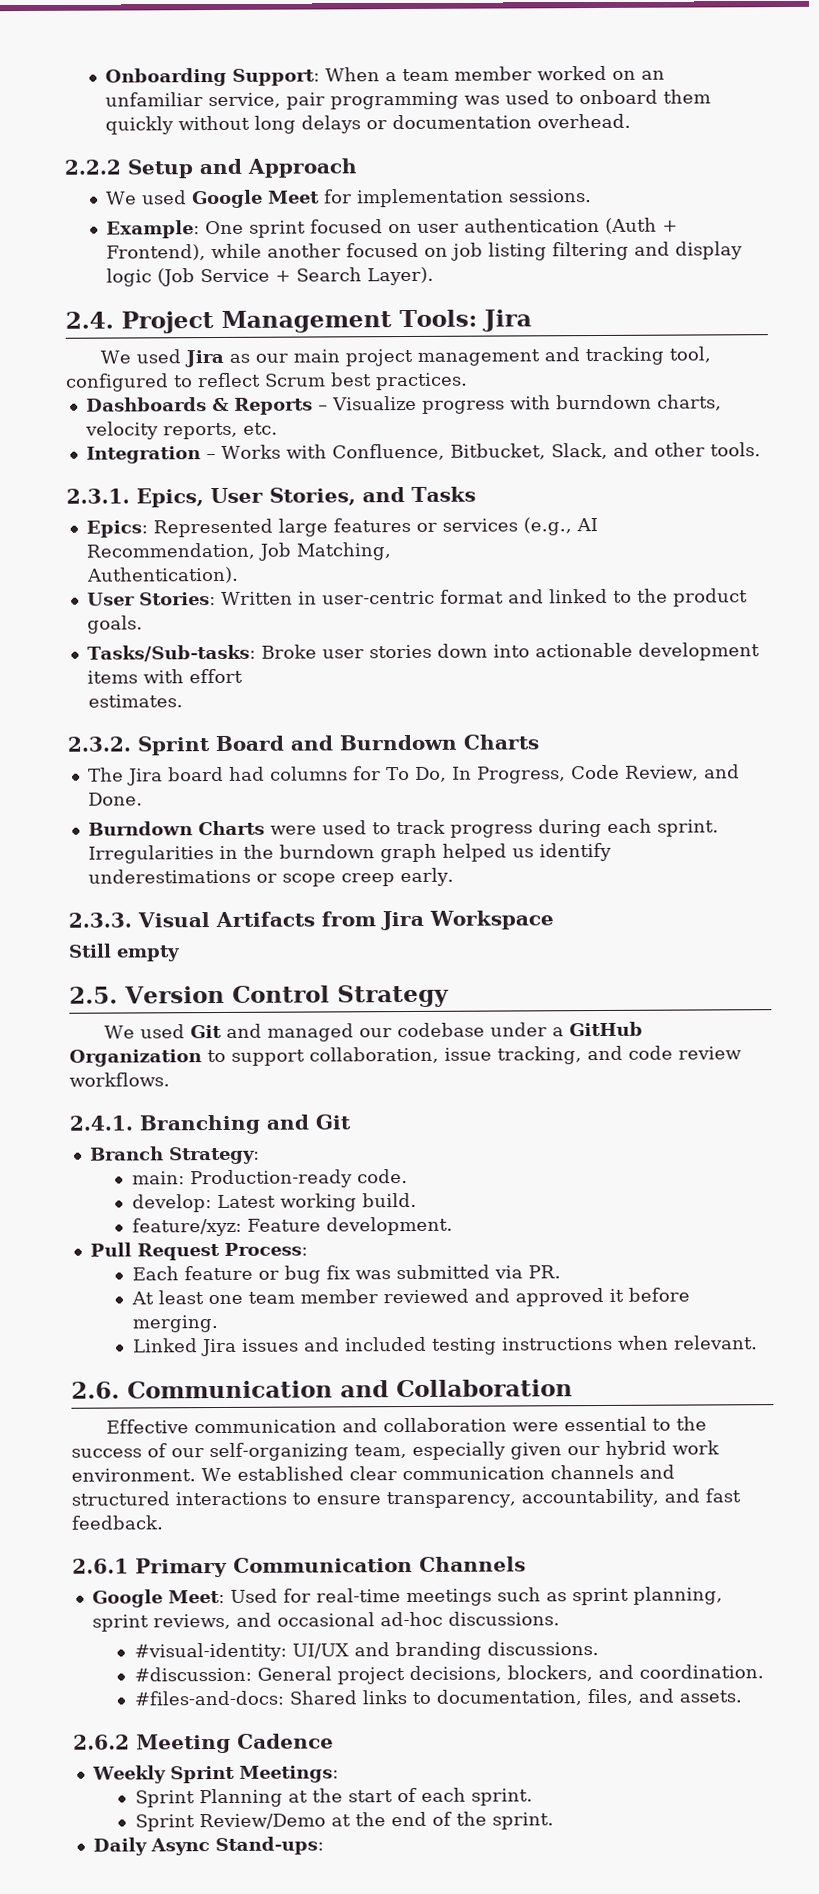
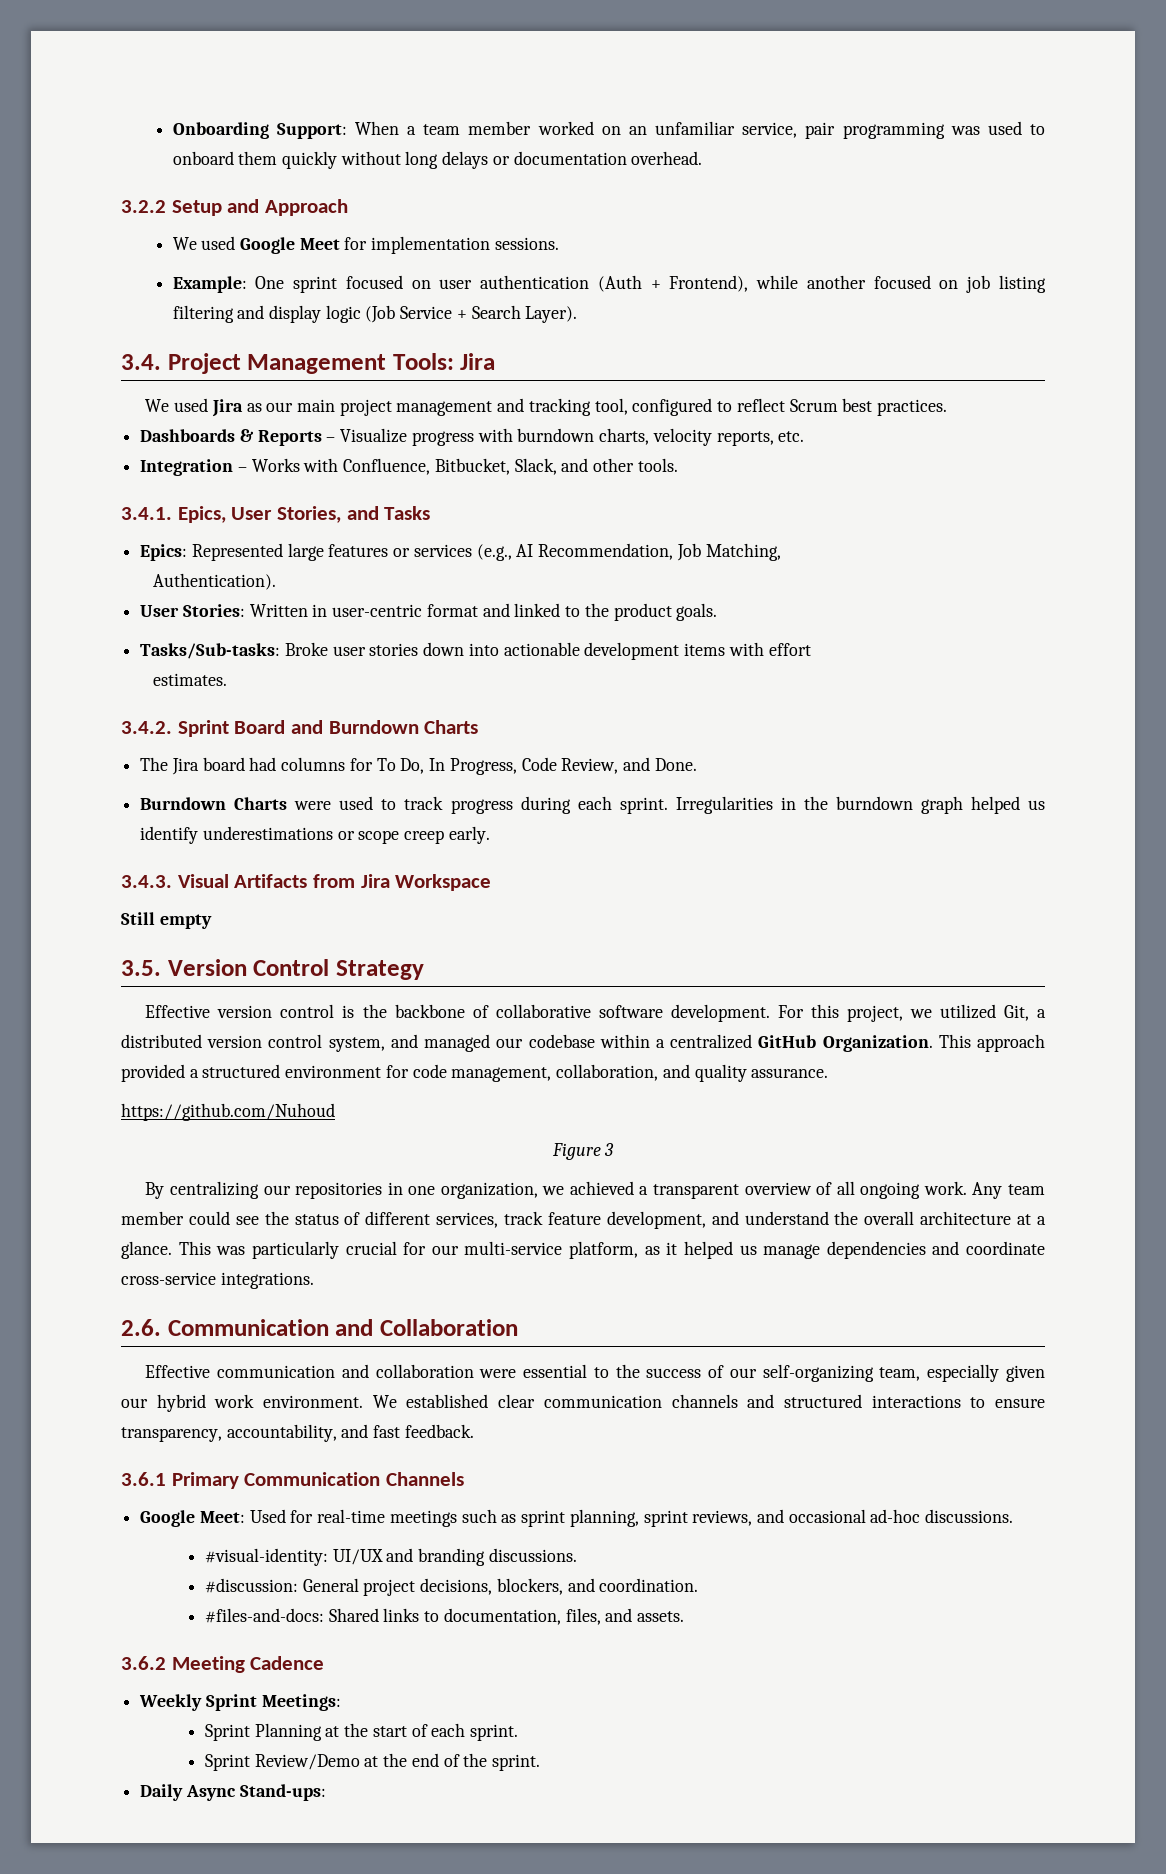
- 2.2.2 Setup and Approach
+ 3.2.2 Setup and Approach
- 2.4. Project Management Tools: Jira
+ 3.4. Project Management Tools: Jira
- 2.3.1. Epics, User Stories, and Tasks
+ 3.4.1. Epics, User Stories, and Tasks
- 2.3.2. Sprint Board and Burndown Charts
+ 3.4.2. Sprint Board and Burndown Charts
- 2.3.3. Visual Artifacts from Jira Workspace
+ 3.4.3. Visual Artifacts from Jira Workspace
- 2.5. Version Control Strategy
+ 3.5. Version Control Strategy
- We used Git and managed our codebase under a GitHub Organization to support collaboration, issue tracking, and code review workflows.
- 2.4.1. Branching and Git
- Branch Strategy:
- main: Production-ready code.
- develop: Latest working build.
- feature/xyz: Feature development.
- Pull Request Process:
- Each feature or bug fix was submitted via PR.
- At least one team member reviewed and approved it before merging.
- Linked Jira issues and included testing instructions when relevant.
+ Effective version control is the backbone of collaborative software development. For this project, we utilized Git, a distributed version control system, and managed our codebase within a centralized GitHub Organization. This approach provided a structured environment for code management, collaboration, and quality assurance.
+ https://github.com/Nuhoud
+ Figure 3
+ By centralizing our repositories in one organization, we achieved a transparent overview of all ongoing work. Any team member could see the status of different services, track feature development, and understand the overall architecture at a glance. This was particularly crucial for our multi-service platform, as it helped us manage dependencies and coordinate cross-service integrations.
- 2.6.1 Primary Communication Channels
+ 3.6.1 Primary Communication Channels
- 2.6.2 Meeting Cadence
+ 3.6.2 Meeting Cadence

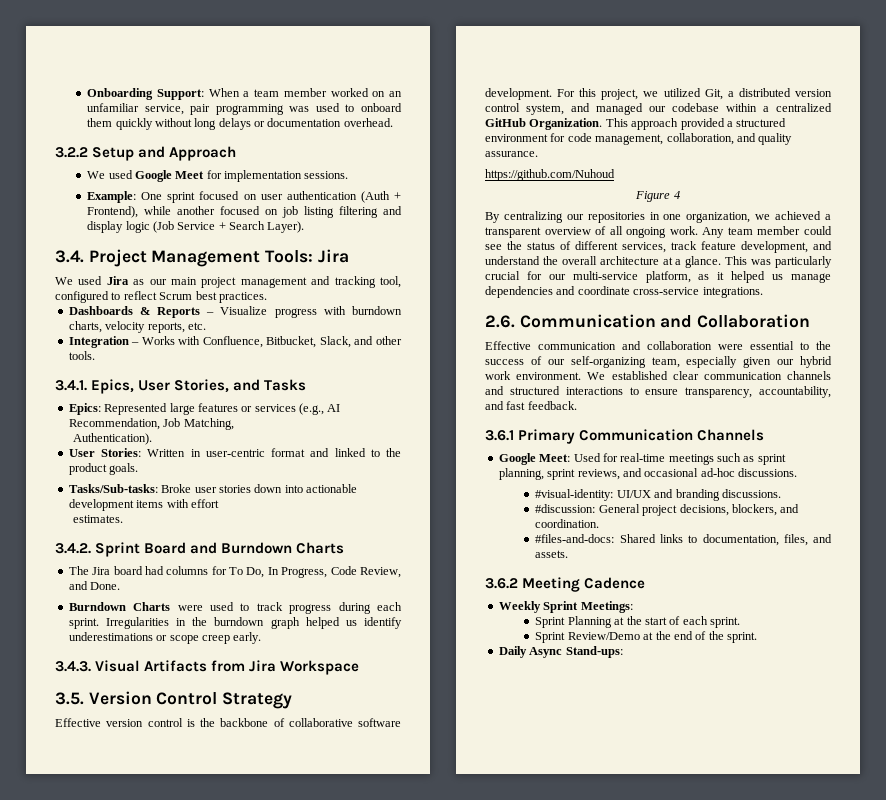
- Still empty
- Figure 3
+ Figure 4

